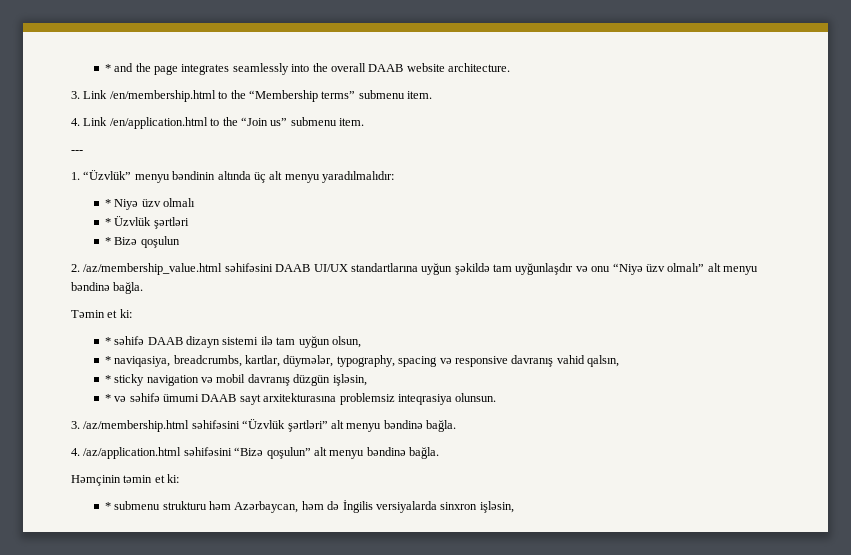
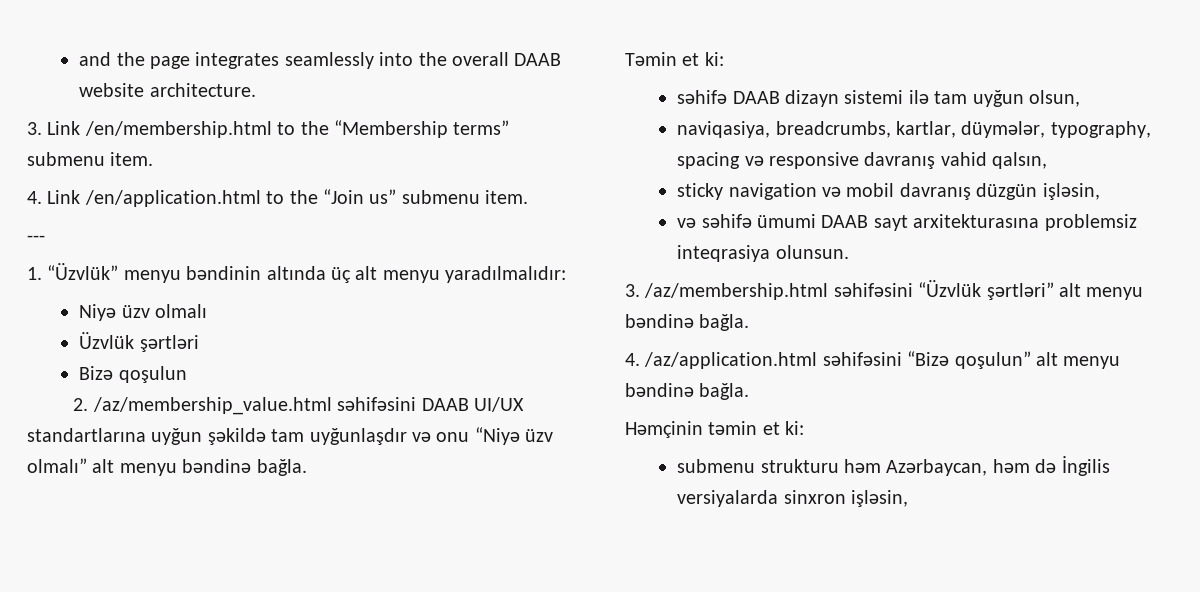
- * and the page integrates seamlessly into the overall DAAB website architecture.
+ and the page integrates seamlessly into the overall DAAB website architecture.
- * Niyə üzv olmalı
+ Niyə üzv olmalı
- * Üzvlük şərtləri
+ Üzvlük şərtləri
- * Bizə qoşulun
+ Bizə qoşulun
- * səhifə DAAB dizayn sistemi ilə tam uyğun olsun,
+ səhifə DAAB dizayn sistemi ilə tam uyğun olsun,
- * naviqasiya, breadcrumbs, kartlar, düymələr, typography, spacing və responsive davranış vahid qalsın,
+ naviqasiya, breadcrumbs, kartlar, düymələr, typography, spacing və responsive davranış vahid qalsın,
- * sticky navigation və mobil davranış düzgün işləsin,
+ sticky navigation və mobil davranış düzgün işləsin,
- * və səhifə ümumi DAAB sayt arxitekturasına problemsiz inteqrasiya olunsun.
+ və səhifə ümumi DAAB sayt arxitekturasına problemsiz inteqrasiya olunsun.
- * submenu strukturu həm Azərbaycan, həm də İngilis versiyalarda sinxron işləsin,
+ submenu strukturu həm Azərbaycan, həm də İngilis versiyalarda sinxron işləsin,

